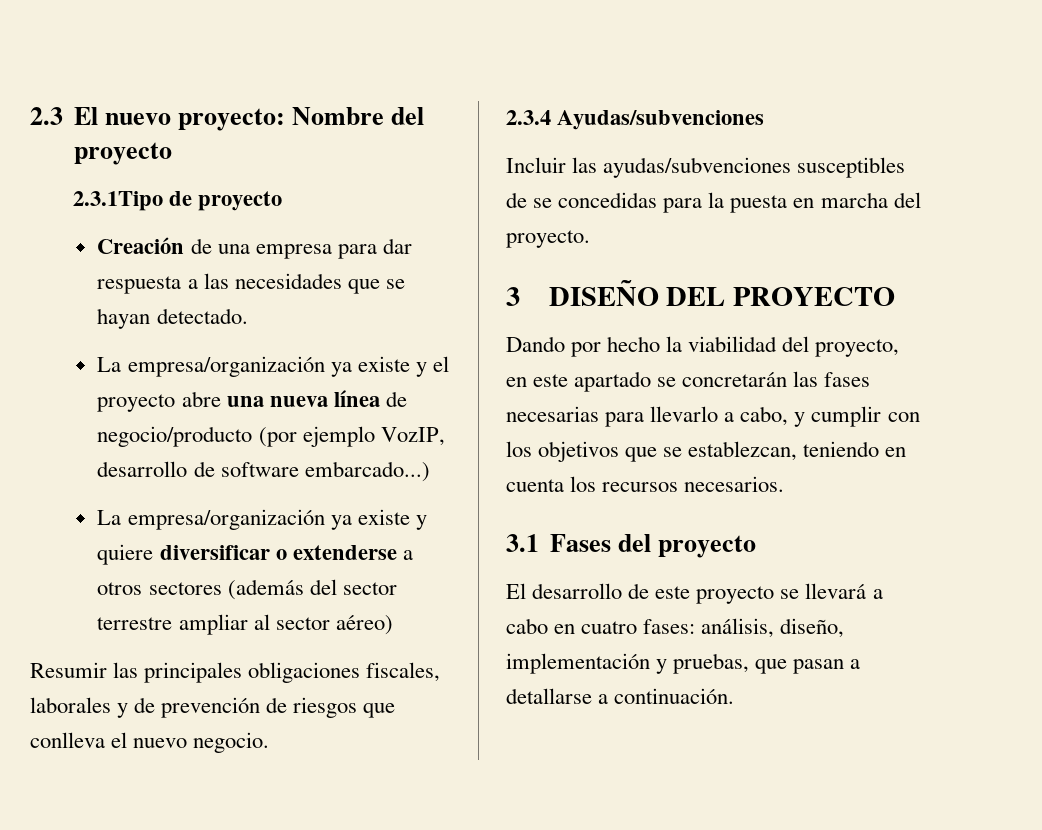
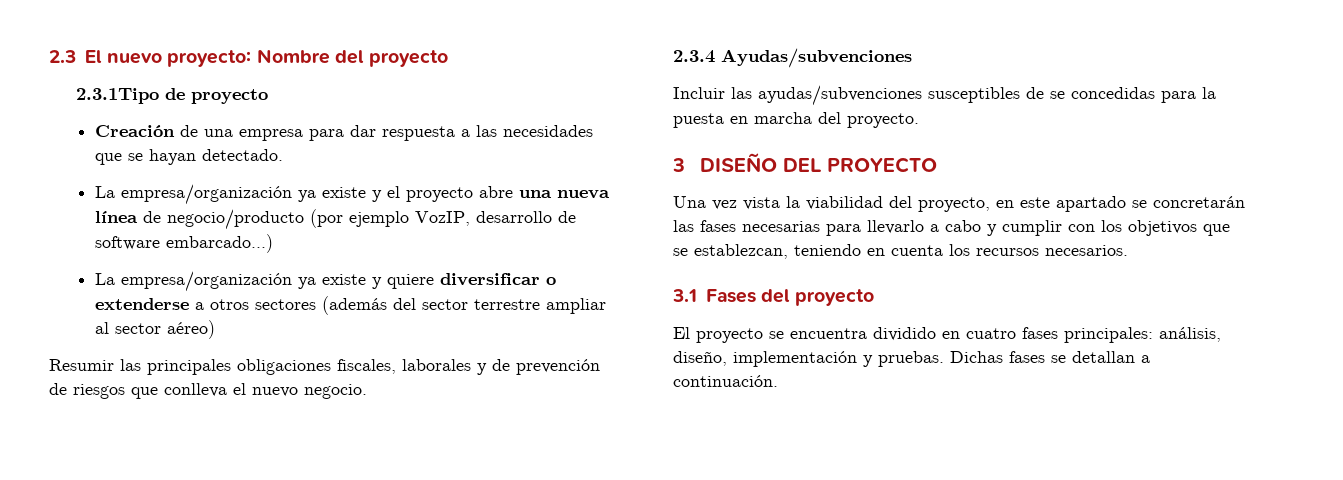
- Dando por hecho la viabilidad del proyecto, en este apartado se concretarán las fases necesarias para llevarlo a cabo, y cumplir con los objetivos que se establezcan, teniendo en cuenta los recursos necesarios.
+ Una vez vista la viabilidad del proyecto, en este apartado se concretarán las fases necesarias para llevarlo a cabo y cumplir con los objetivos que se establezcan, teniendo en cuenta los recursos necesarios.
- El desarrollo de este proyecto se llevará a cabo en cuatro fases: análisis, diseño, implementación y pruebas, que pasan a detallarse a continuación.
+ El proyecto se encuentra dividido en cuatro fases principales: análisis, diseño, implementación y pruebas. Dichas fases se detallan a continuación.

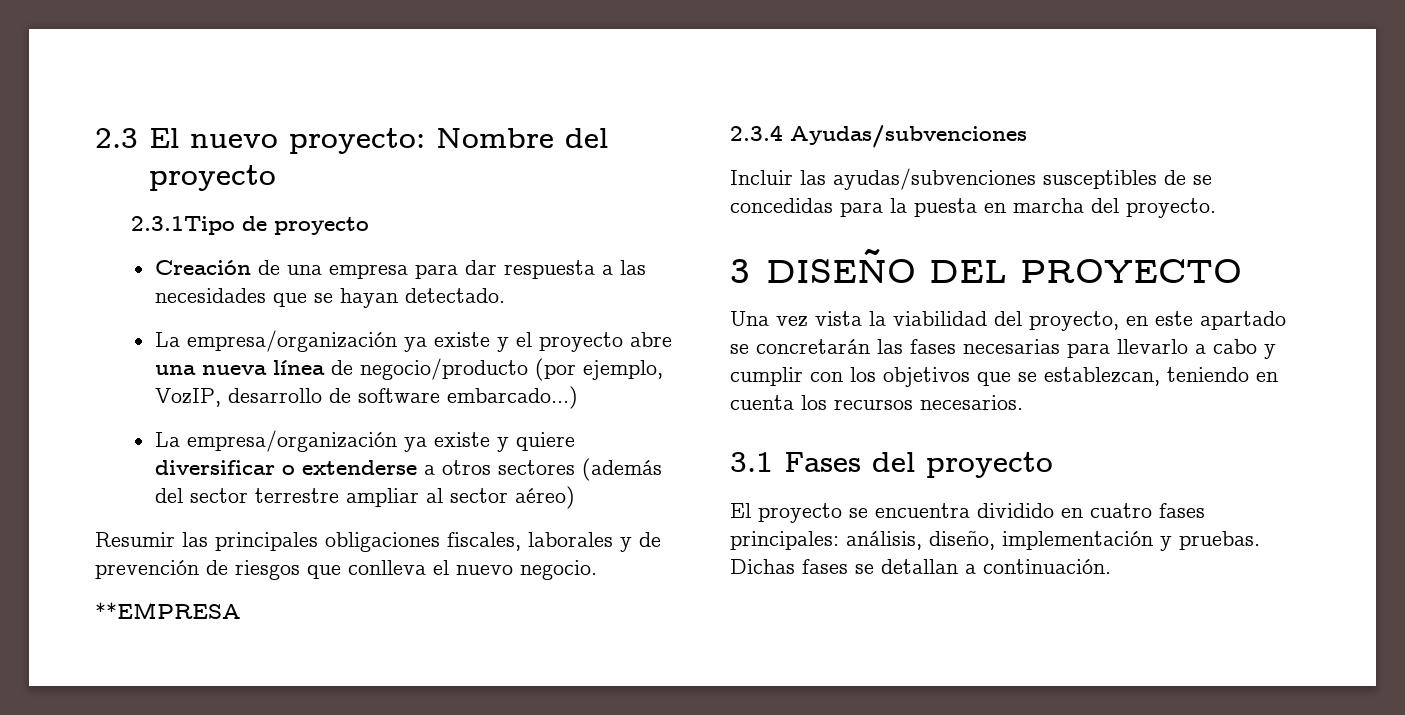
- La empresa/organización ya existe y el proyecto abre una nueva línea de negocio/producto (por ejemplo VozIP, desarrollo de software embarcado...)
+ La empresa/organización ya existe y el proyecto abre una nueva línea de negocio/producto (por ejemplo, VozIP, desarrollo de software embarcado...)
+ **EMPRESA

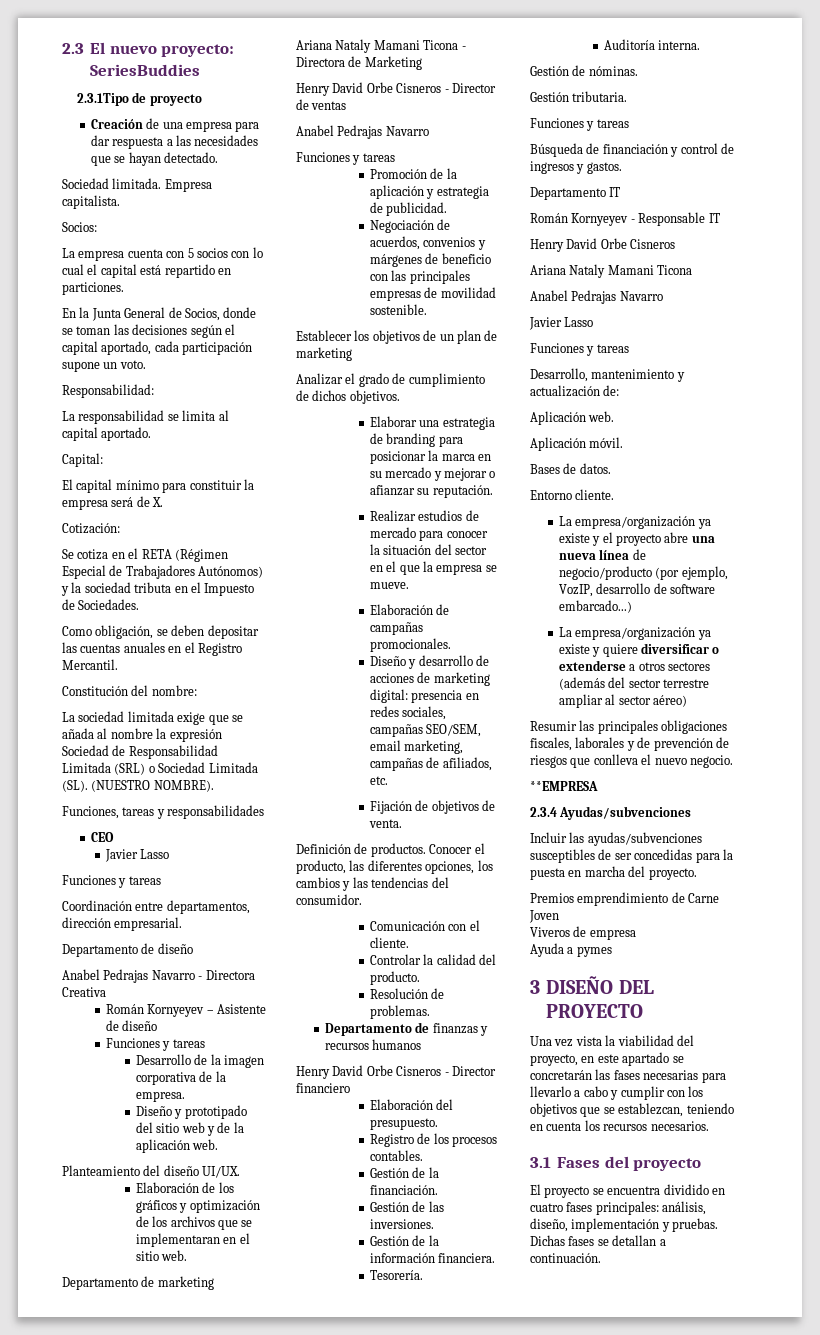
- 2.3 El nuevo proyecto: Nombre del proyecto
+ 2.3 El nuevo proyecto: SeriesBuddies
+ Sociedad limitada. Empresa capitalista.
+ Socios:
+ La empresa cuenta con 5 socios con lo cual el capital está repartido en particiones.
+ En la Junta General de Socios, donde se toman las decisiones según el capital aportado, cada participación supone un voto.
+ Responsabilidad:
+ La responsabilidad se limita al capital aportado.
+ Capital:
+ El capital mínimo para constituir la empresa será de X.
+ Cotización:
+ Se cotiza en el RETA (Régimen Especial de Trabajadores Autónomos) y la sociedad tributa en el Impuesto de Sociedades.
+ Como obligación, se deben depositar las cuentas anuales en el Registro Mercantil.
+ Constitución del nombre:
+ La sociedad limitada exige que se añada al nombre la expresión Sociedad de Responsabilidad Limitada (SRL) o Sociedad Limitada (SL). (NUESTRO NOMBRE).
+ Funciones, tareas y responsabilidades
+ CEO
+ Javier Lasso
+ Funciones y tareas
+ Coordinación entre departamentos, dirección empresarial.
+ Departamento de diseño
+ Anabel Pedrajas Navarro - Directora Creativa
+ Román Kornyeyev – Asistente de diseño
+ Funciones y tareas
+ Desarrollo de la imagen corporativa de la empresa.
+ Diseño y prototipado del sitio web y de la aplicación web.
+ Planteamiento del diseño UI/UX.
+ Elaboración de los gráficos y optimización de los archivos que se implementaran en el sitio web.
+ Departamento de marketing
+ Ariana Nataly Mamani Ticona - Directora de Marketing
+ Henry David Orbe Cisneros - Director de ventas
+ Anabel Pedrajas Navarro
+ Funciones y tareas
+ Promoción de la aplicación y estrategia de publicidad.
+ Negociación de acuerdos, convenios y márgenes de beneficio con las principales empresas de movilidad sostenible.
+ Establecer los objetivos de un plan de marketing
+ Analizar el grado de cumplimiento de dichos objetivos.
+ Elaborar una estrategia de branding para posicionar la marca en su mercado y mejorar o afianzar su reputación.
+ Realizar estudios de mercado para conocer la situación del sector en el que la empresa se mueve.
+ Elaboración de campañas promocionales.
+ Diseño y desarrollo de acciones de marketing digital: presencia en redes sociales, campañas SEO/SEM, email marketing, campañas de afiliados, etc.
+ Fijación de objetivos de venta.
+ Definición de productos. Conocer el producto, las diferentes opciones, los cambios y las tendencias del consumidor.
+ Comunicación con el cliente.
+ Controlar la calidad del producto.
+ Resolución de problemas.
+ Departamento de finanzas y recursos humanos
+ Henry David Orbe Cisneros - Director financiero
+ Elaboración del presupuesto.
+ Registro de los procesos contables.
+ Gestión de la financiación.
+ Gestión de las inversiones.
+ Gestión de la información financiera.
+ Tesorería.
+ Auditoría interna.
+ Gestión de nóminas.
+ Gestión tributaria.
+ Funciones y tareas
+ Búsqueda de financiación y control de ingresos y gastos.
+ Departamento IT
+ Román Kornyeyev - Responsable IT
+ Henry David Orbe Cisneros
+ Ariana Nataly Mamani Ticona
+ Anabel Pedrajas Navarro
+ Javier Lasso
+ Funciones y tareas
+ Desarrollo, mantenimiento y actualización de:
+ Aplicación web.
+ Aplicación móvil.
+ Bases de datos.
+ Entorno cliente.
- Incluir las ayudas/subvenciones susceptibles de se concedidas para la puesta en marcha del proyecto.
+ Incluir las ayudas/subvenciones susceptibles de ser concedidas para la puesta en marcha del proyecto.
+ Premios emprendimiento de Carne Joven
+ Viveros de empresa
+ Ayuda a pymes

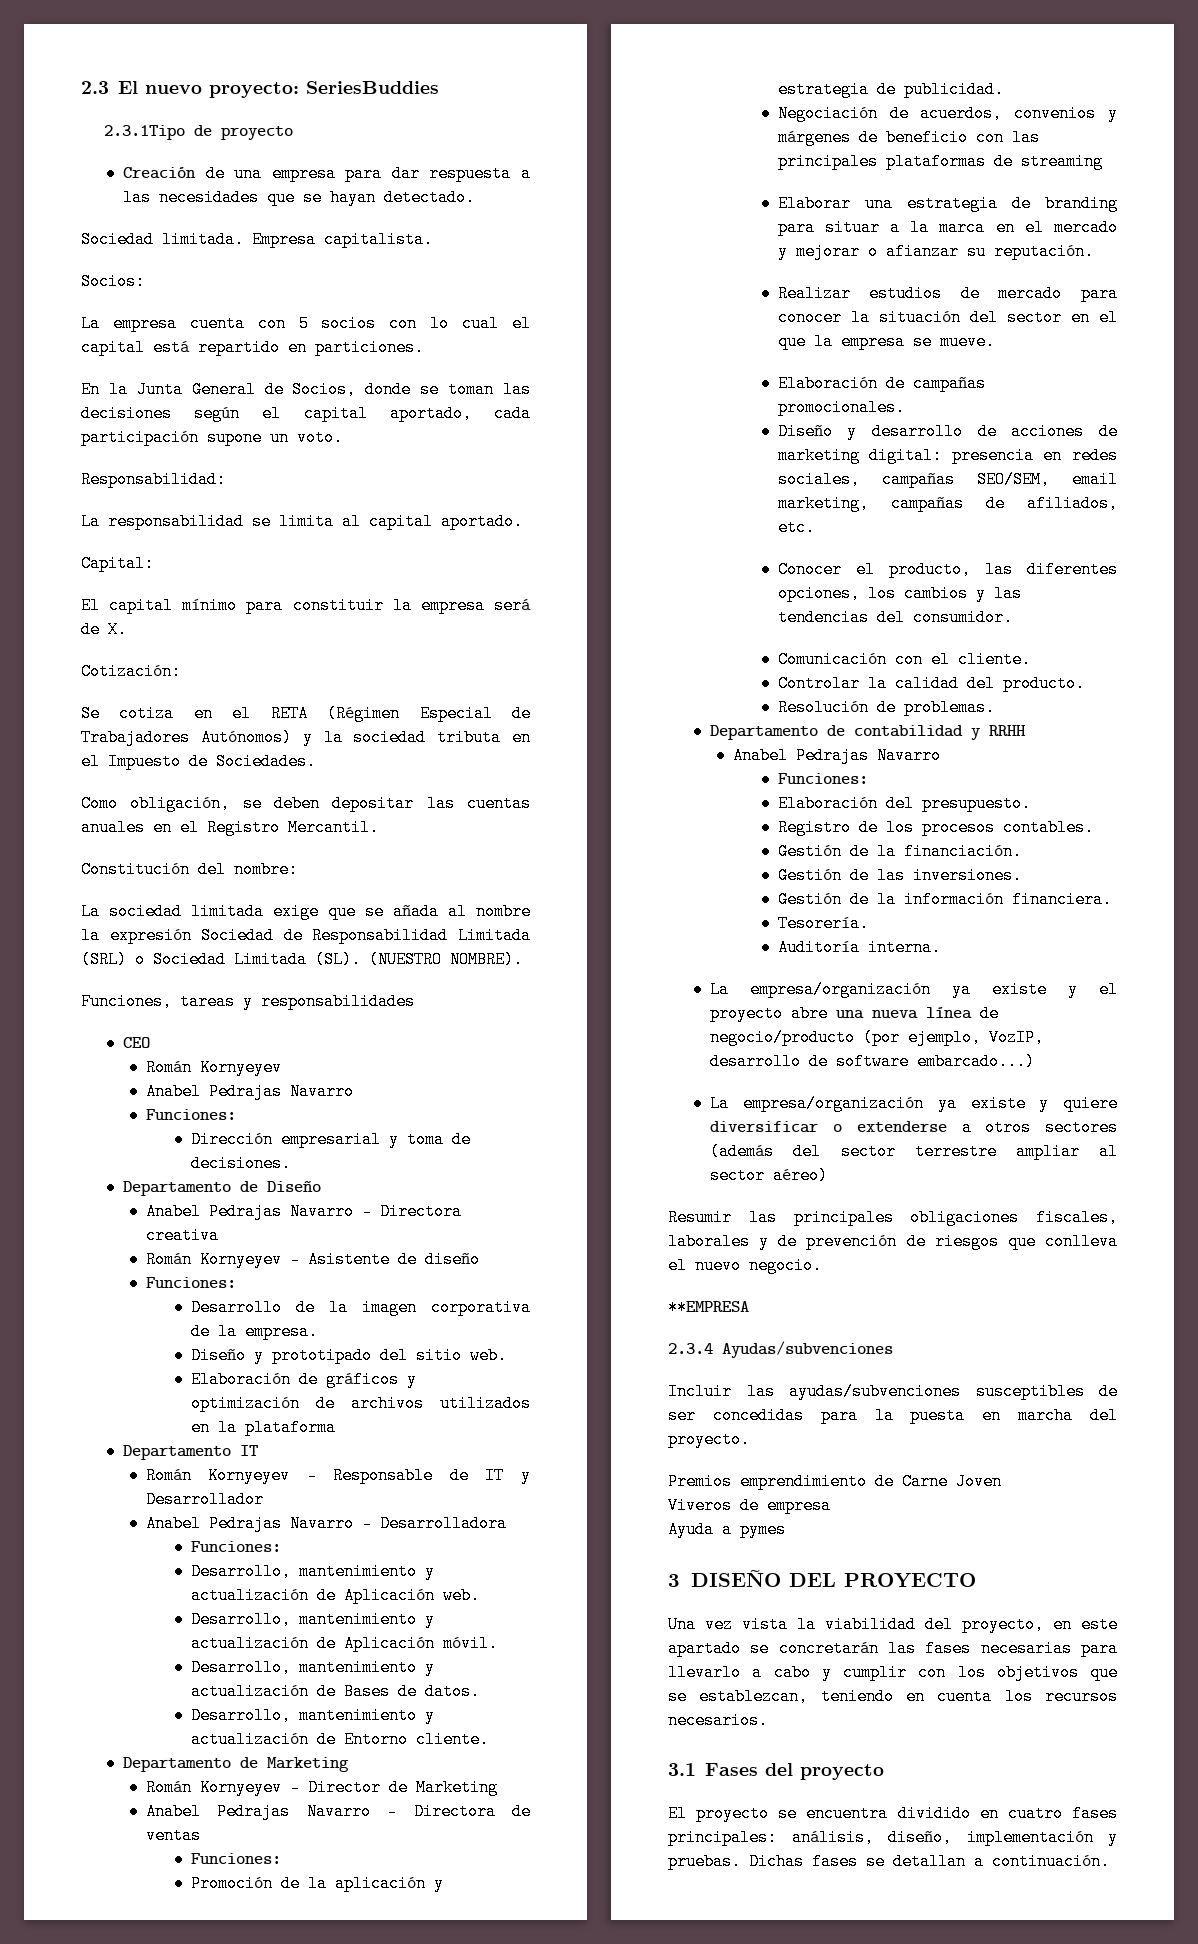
  CEO
- Javier Lasso
- Funciones y tareas
- Coordinación entre departamentos, dirección empresarial.
- Departamento de diseño
- Anabel Pedrajas Navarro - Directora Creativa
+ Román Kornyeyev
+ Anabel Pedrajas Navarro
+ Funciones:
+ Dirección empresarial y toma de decisiones.
+ Departamento de Diseño
+ Anabel Pedrajas Navarro – Directora creativa
  Román Kornyeyev – Asistente de diseño
- Funciones y tareas
+ Funciones:
- Diseño y prototipado del sitio web y de la aplicación web.
- Planteamiento del diseño UI/UX.
- Elaboración de los gráficos y optimización de los archivos que se implementaran en el sitio web.
- Departamento de marketing
- Ariana Nataly Mamani Ticona - Directora de Marketing
- Henry David Orbe Cisneros - Director de ventas
- Anabel Pedrajas Navarro
- Funciones y tareas
+ Diseño y prototipado del sitio web.
+ Elaboración de gráficos y optimización de archivos utilizados en la plataforma
+ Departamento IT
+ Román Kornyeyev – Responsable de IT y Desarrollador
+ Anabel Pedrajas Navarro – Desarrolladora
+ Funciones:
+ Desarrollo, mantenimiento y actualización de Aplicación web.
+ Desarrollo, mantenimiento y actualización de Aplicación móvil.
+ Desarrollo, mantenimiento y actualización de Bases de datos.
+ Desarrollo, mantenimiento y actualización de Entorno cliente.
+ Departamento de Marketing
+ Román Kornyeyev – Director de Marketing
+ Anabel Pedrajas Navarro – Directora de ventas
+ Funciones:
- Negociación de acuerdos, convenios y márgenes de beneficio con las principales empresas de movilidad sostenible.
- Establecer los objetivos de un plan de marketing
- Analizar el grado de cumplimiento de dichos objetivos.
+ Negociación de acuerdos, convenios y márgenes de beneficio con las principales plataformas de streaming
- Elaborar una estrategia de branding para posicionar la marca en su mercado y mejorar o afianzar su reputación.
+ Elaborar una estrategia de branding para situar a la marca en el mercado y mejorar o afianzar su reputación.
- Fijación de objetivos de venta.
- Definición de productos.
- Departamento de finanzas y recursos humanos
- Henry David Orbe Cisneros - Director financiero
+ Departamento de contabilidad y RRHH
+ Anabel Pedrajas Navarro
+ Funciones:
- Gestión de nóminas.
- Gestión tributaria.
- Funciones y tareas
- Búsqueda de financiación y control de ingresos y gastos.
- Departamento IT
- Román Kornyeyev - Responsable IT
- Henry David Orbe Cisneros
- Ariana Nataly Mamani Ticona
- Anabel Pedrajas Navarro
- Javier Lasso
- Funciones y tareas
- Desarrollo, mantenimiento y actualización de:
- Aplicación web.
- Aplicación móvil.
- Bases de datos.
- Entorno cliente.

